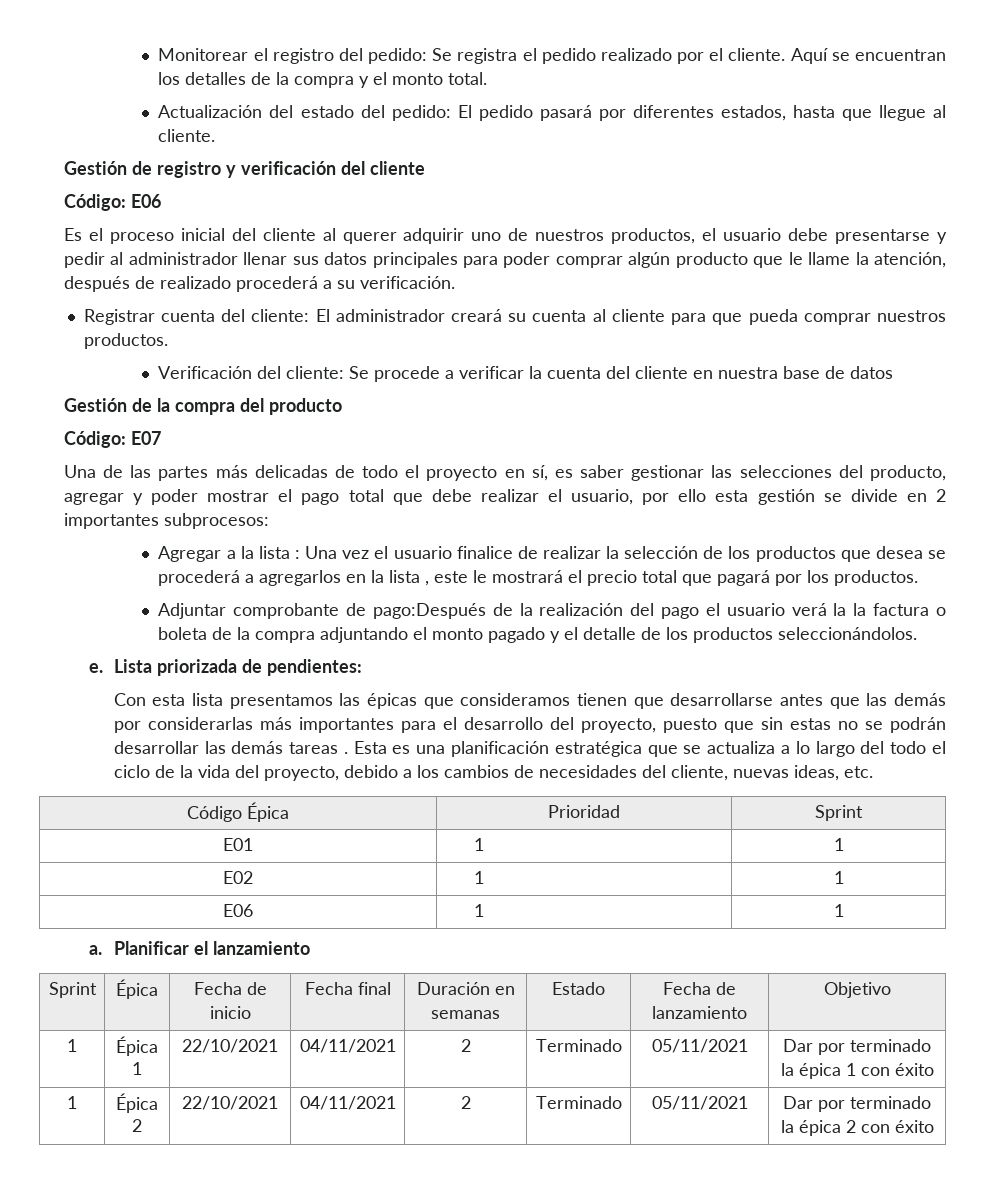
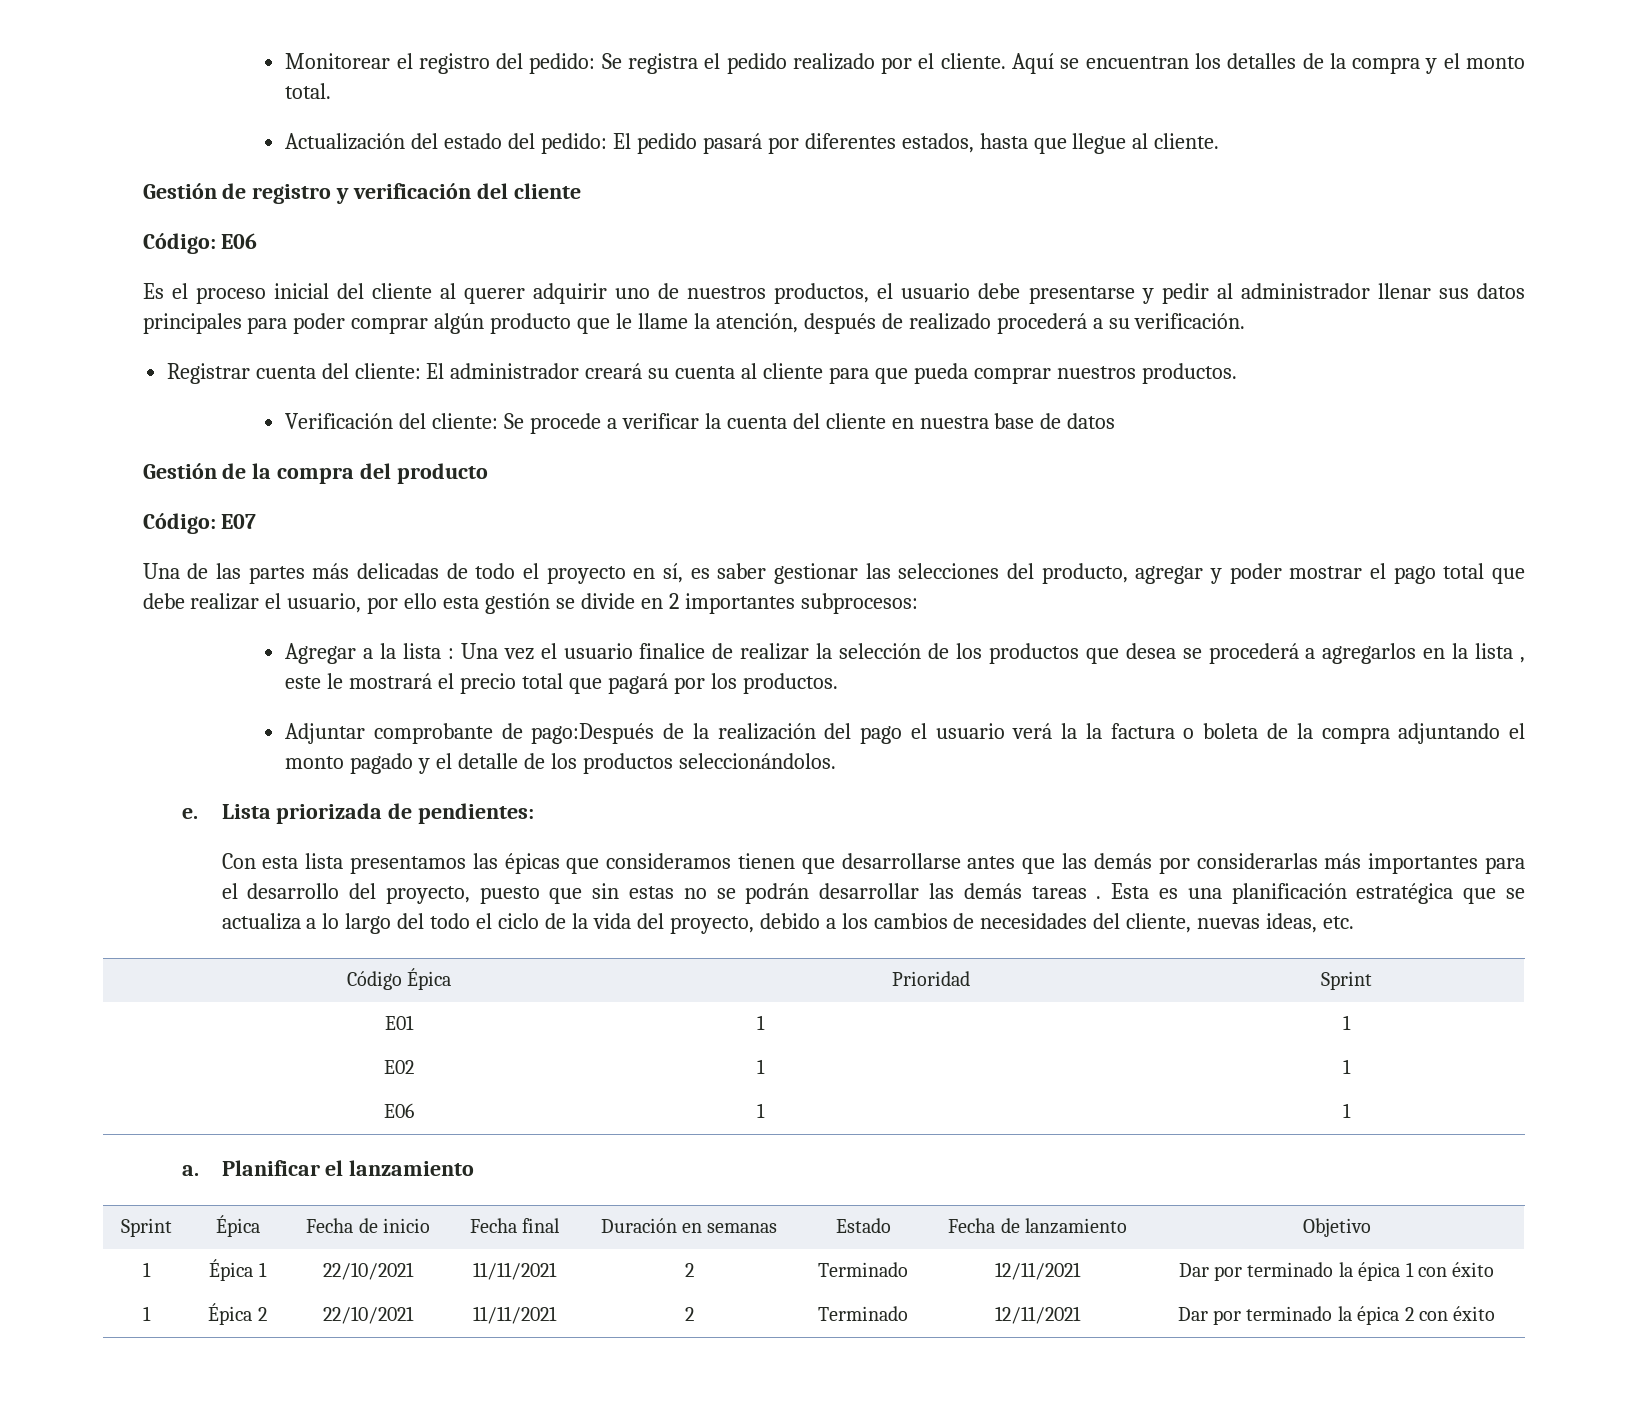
- 1 | Épica 1 | 22/10/2021 | 04/11/2021 | 2 | Terminado | 05/11/2021 | Dar por terminado la épica 1 con éxito
+ 1 | Épica 1 | 22/10/2021 | 11/11/2021 | 2 | Terminado | 12/11/2021 | Dar por terminado la épica 1 con éxito
- 1 | Épica 2 | 22/10/2021 | 04/11/2021 | 2 | Terminado | 05/11/2021 | Dar por terminado la épica 2 con éxito
+ 1 | Épica 2 | 22/10/2021 | 11/11/2021 | 2 | Terminado | 12/11/2021 | Dar por terminado la épica 2 con éxito

